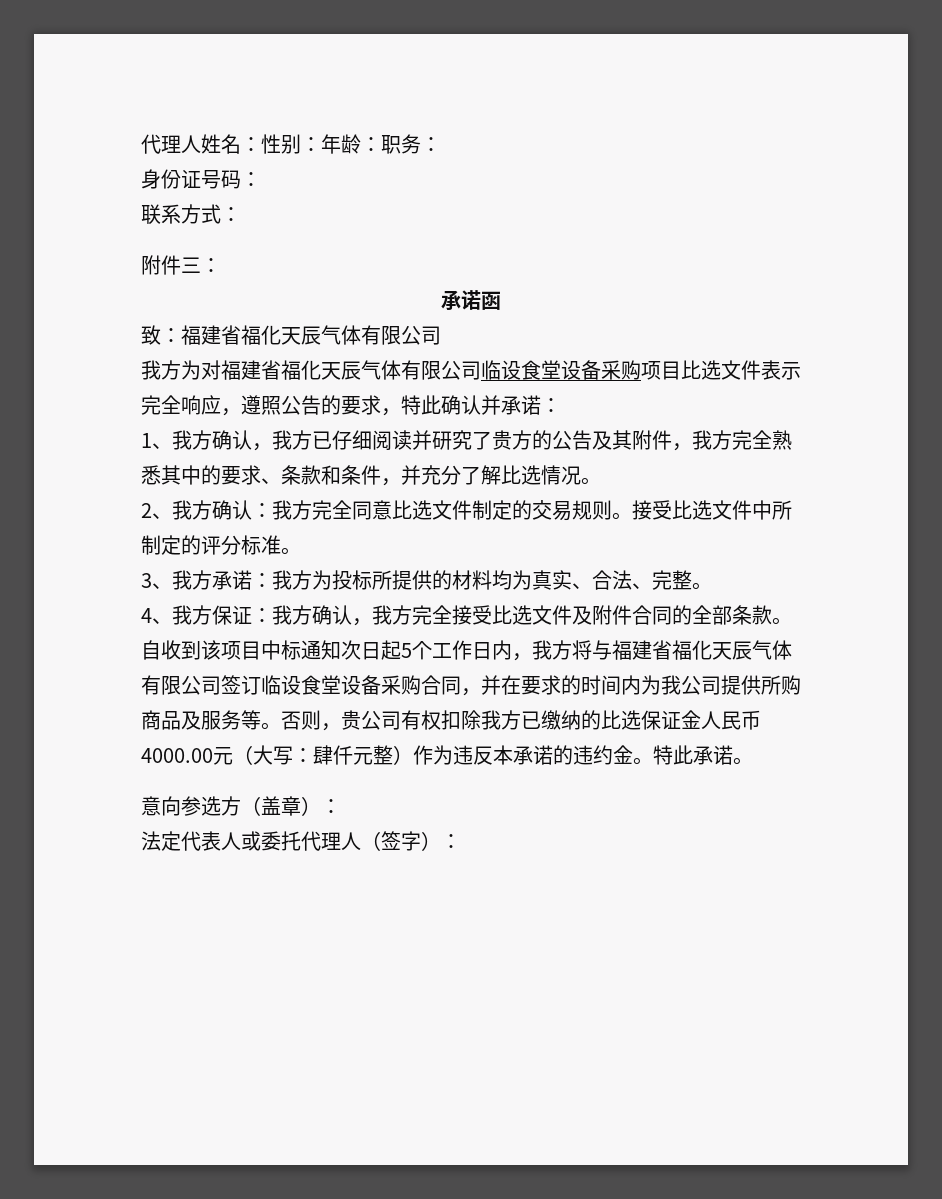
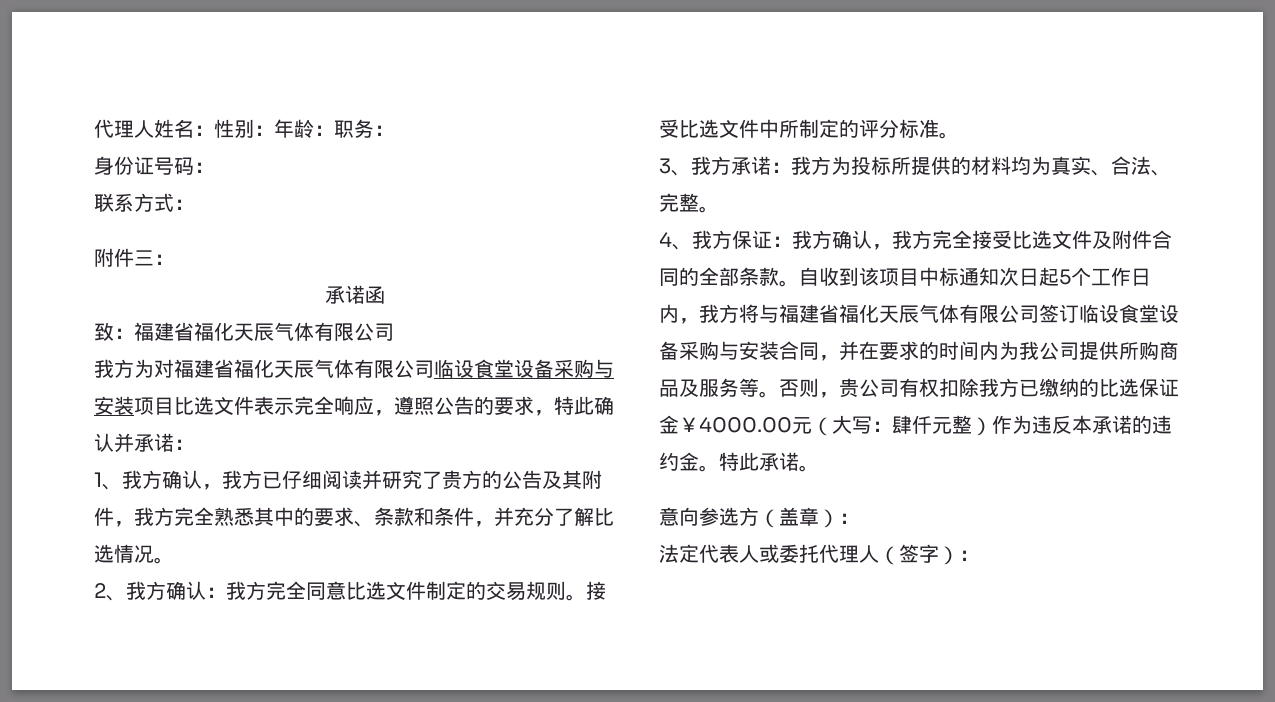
- 我方为对福建省福化天辰气体有限公司临设食堂设备采购项目比选文件表示完全响应，遵照公告的要求，特此确认并承诺：
+ 我方为对福建省福化天辰气体有限公司临设食堂设备采购与安装项目比选文件表示完全响应，遵照公告的要求，特此确认并承诺：
- 自收到该项目中标通知次日起5个工作日内，我方将与福建省福化天辰气体有限公司签订临设食堂设备采购合同，并在要求的时间内为我公司提供所购商品及服务等。
+ 自收到该项目中标通知次日起5个工作日内，我方将与福建省福化天辰气体有限公司签订临设食堂设备采购与安装合同，并在要求的时间内为我公司提供所购商品及服务等。
- 否则，贵公司有权扣除我方已缴纳的比选保证金人民币4000.00元（大写：肆仟元整）作为违反本承诺的违约金。
+ 否则，贵公司有权扣除我方已缴纳的比选保证金￥4000.00元（大写：肆仟元整）作为违反本承诺的违约金。

